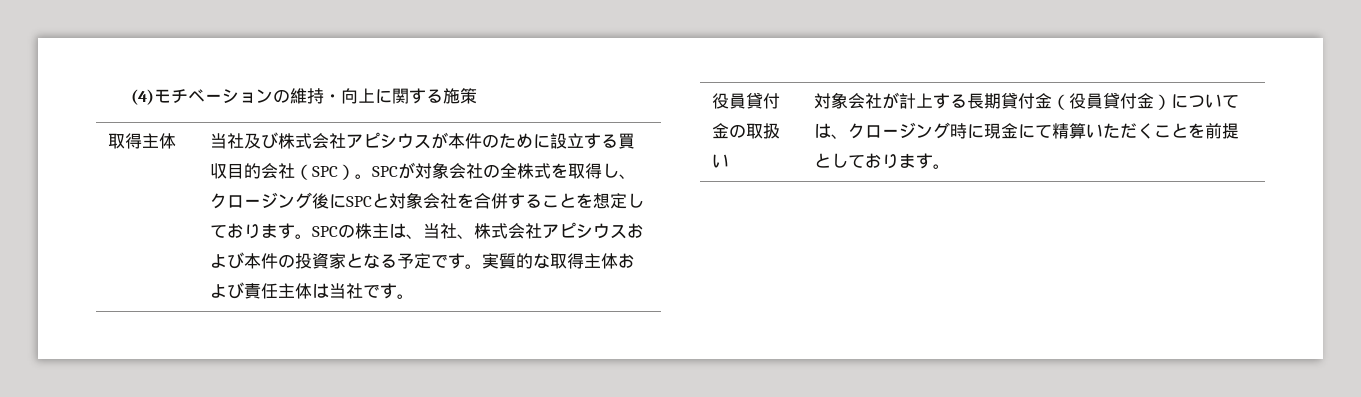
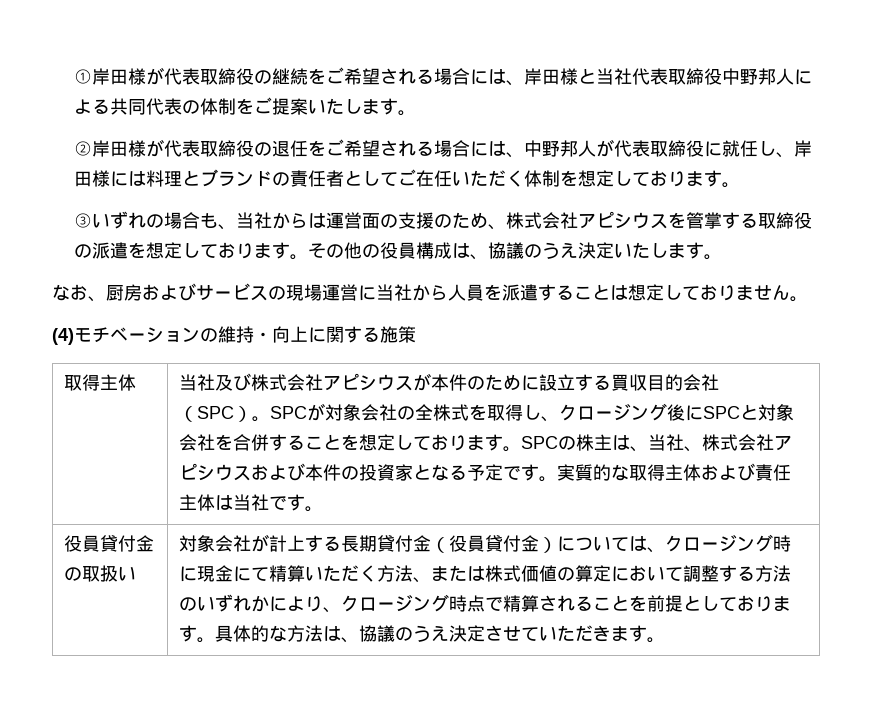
+ ①岸田様が代表取締役の継続をご希望される場合には、岸田様と当社代表取締役中野邦人による共同代表の体制をご提案いたします。
+ ②岸田様が代表取締役の退任をご希望される場合には、中野邦人が代表取締役に就任し、岸田様には料理とブランドの責任者としてご在任いただく体制を想定しております。
+ ③いずれの場合も、当社からは運営面の支援のため、株式会社アピシウスを管掌する取締役の派遣を想定しております。その他の役員構成は、協議のうえ決定いたします。
+ なお、厨房およびサービスの現場運営に当社から人員を派遣することは想定しておりません。
- 対象会社が計上する長期貸付金（役員貸付金）については、クロージング時に現金にて精算いただくことを前提としております。
+ 対象会社が計上する長期貸付金（役員貸付金）については、クロージング時に現金にて精算いただく方法、または株式価値の算定において調整する方法のいずれかにより、クロージング時点で精算されることを前提としております。
+ 具体的な方法は、協議のうえ決定させていただきます。

